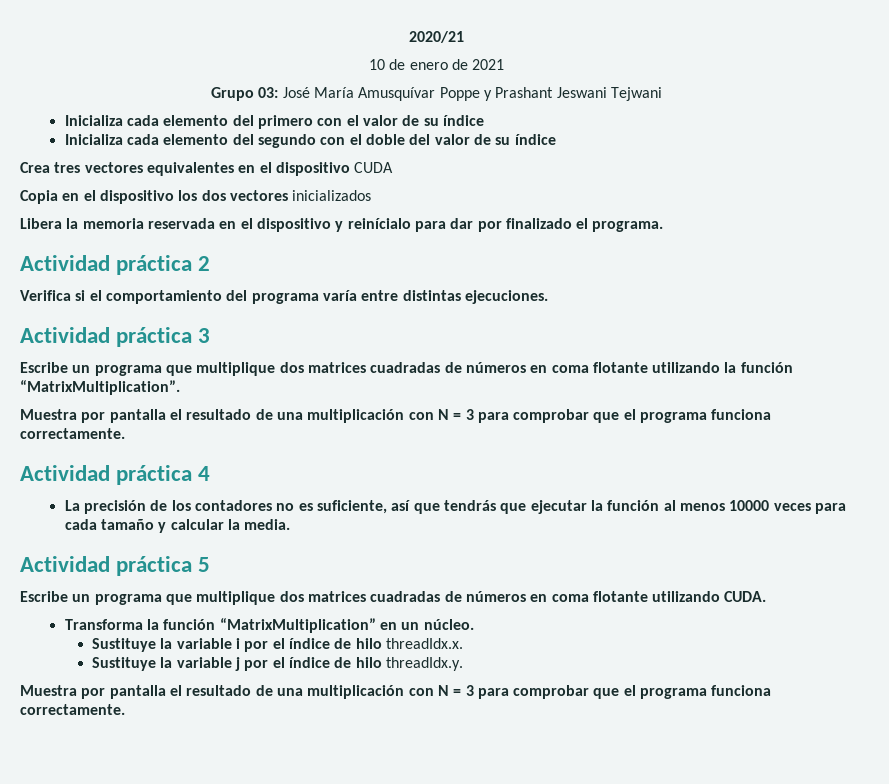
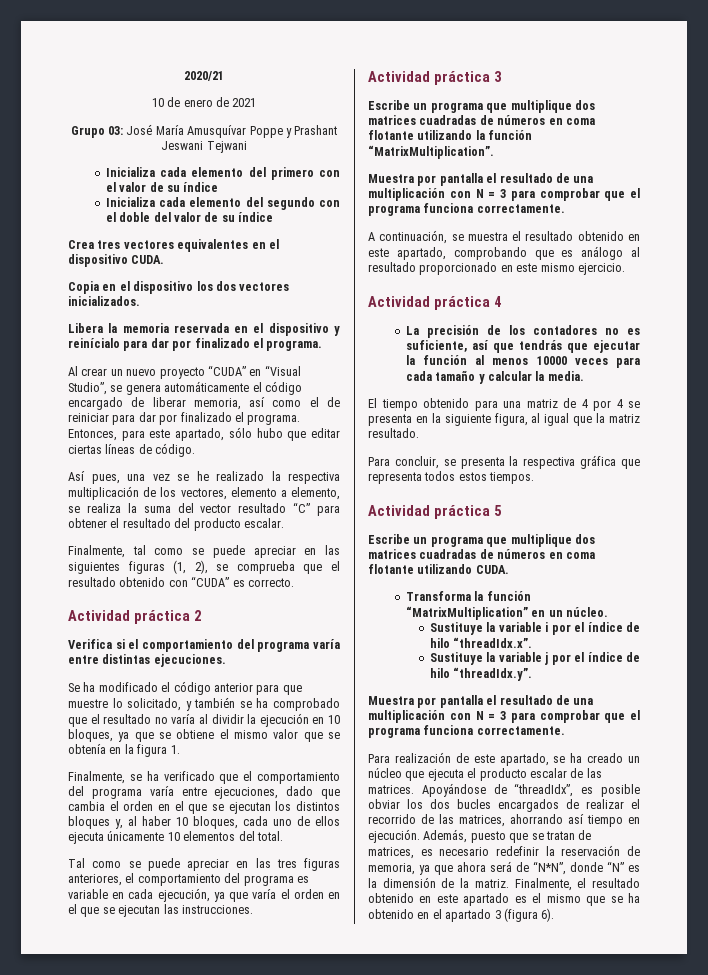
- Crea tres vectores equivalentes en el dispositivo CUDA
+ Crea tres vectores equivalentes en el dispositivo CUDA.
- Copia en el dispositivo los dos vectores inicializados
+ Copia en el dispositivo los dos vectores inicializados.
+ Al crear un nuevo proyecto “CUDA” en “Visual Studio”, se genera automáticamente el código encargado de liberar memoria, así como el de reiniciar para dar por finalizado el programa. Entonces, para este apartado, sólo hubo que editar ciertas líneas de código.
+ Así pues, una vez se he realizado la respectiva multiplicación de los vectores, elemento a elemento, se realiza la suma del vector resultado “C” para obtener el resultado del producto escalar.
+ Finalmente, tal como se puede apreciar en las siguientes figuras (1, 2), se comprueba que el resultado obtenido con “CUDA” es correcto.
+ Se ha modificado el código anterior para que muestre lo solicitado, y también se ha comprobado que el resultado no varía al dividir la ejecución en 10 bloques, ya que se obtiene el mismo valor que se obtenía en la figura 1.
+ Finalmente, se ha verificado que el comportamiento del programa varía entre ejecuciones, dado que cambia el orden en el que se ejecutan los distintos bloques y, al haber 10 bloques, cada uno de ellos ejecuta únicamente 10 elementos del total.
+ Tal como se puede apreciar en las tres figuras anteriores, el comportamiento del programa es variable en cada ejecución, ya que varía el orden en el que se ejecutan las instrucciones.
+ A continuación, se muestra el resultado obtenido en este apartado, comprobando que es análogo al resultado proporcionado en este mismo ejercicio.
+ El tiempo obtenido para una matriz de 4 por 4 se presenta en la siguiente figura, al igual que la matriz resultado.
+ Para concluir, se presenta la respectiva gráfica que representa todos estos tiempos.
- Sustituye la variable i por el índice de hilo threadIdx.x.
+ Sustituye la variable i por el índice de hilo “threadIdx.x”.
- Sustituye la variable j por el índice de hilo threadIdx.y.
+ Sustituye la variable j por el índice de hilo “threadIdx.y”.
+ Para realización de este apartado, se ha creado un núcleo que ejecuta el producto escalar de las matrices. Apoyándose de “threadIdx”, es posible obviar los dos bucles encargados de realizar el recorrido de las matrices, ahorrando así tiempo en ejecución. Además, puesto que se tratan de matrices, es necesario redefinir la reservación de memoria, ya que ahora será de “N*N”, donde “N” es la dimensión de la matriz. Finalmente, el resultado obtenido en este apartado es el mismo que se ha obtenido en el apartado 3 (figura 6).

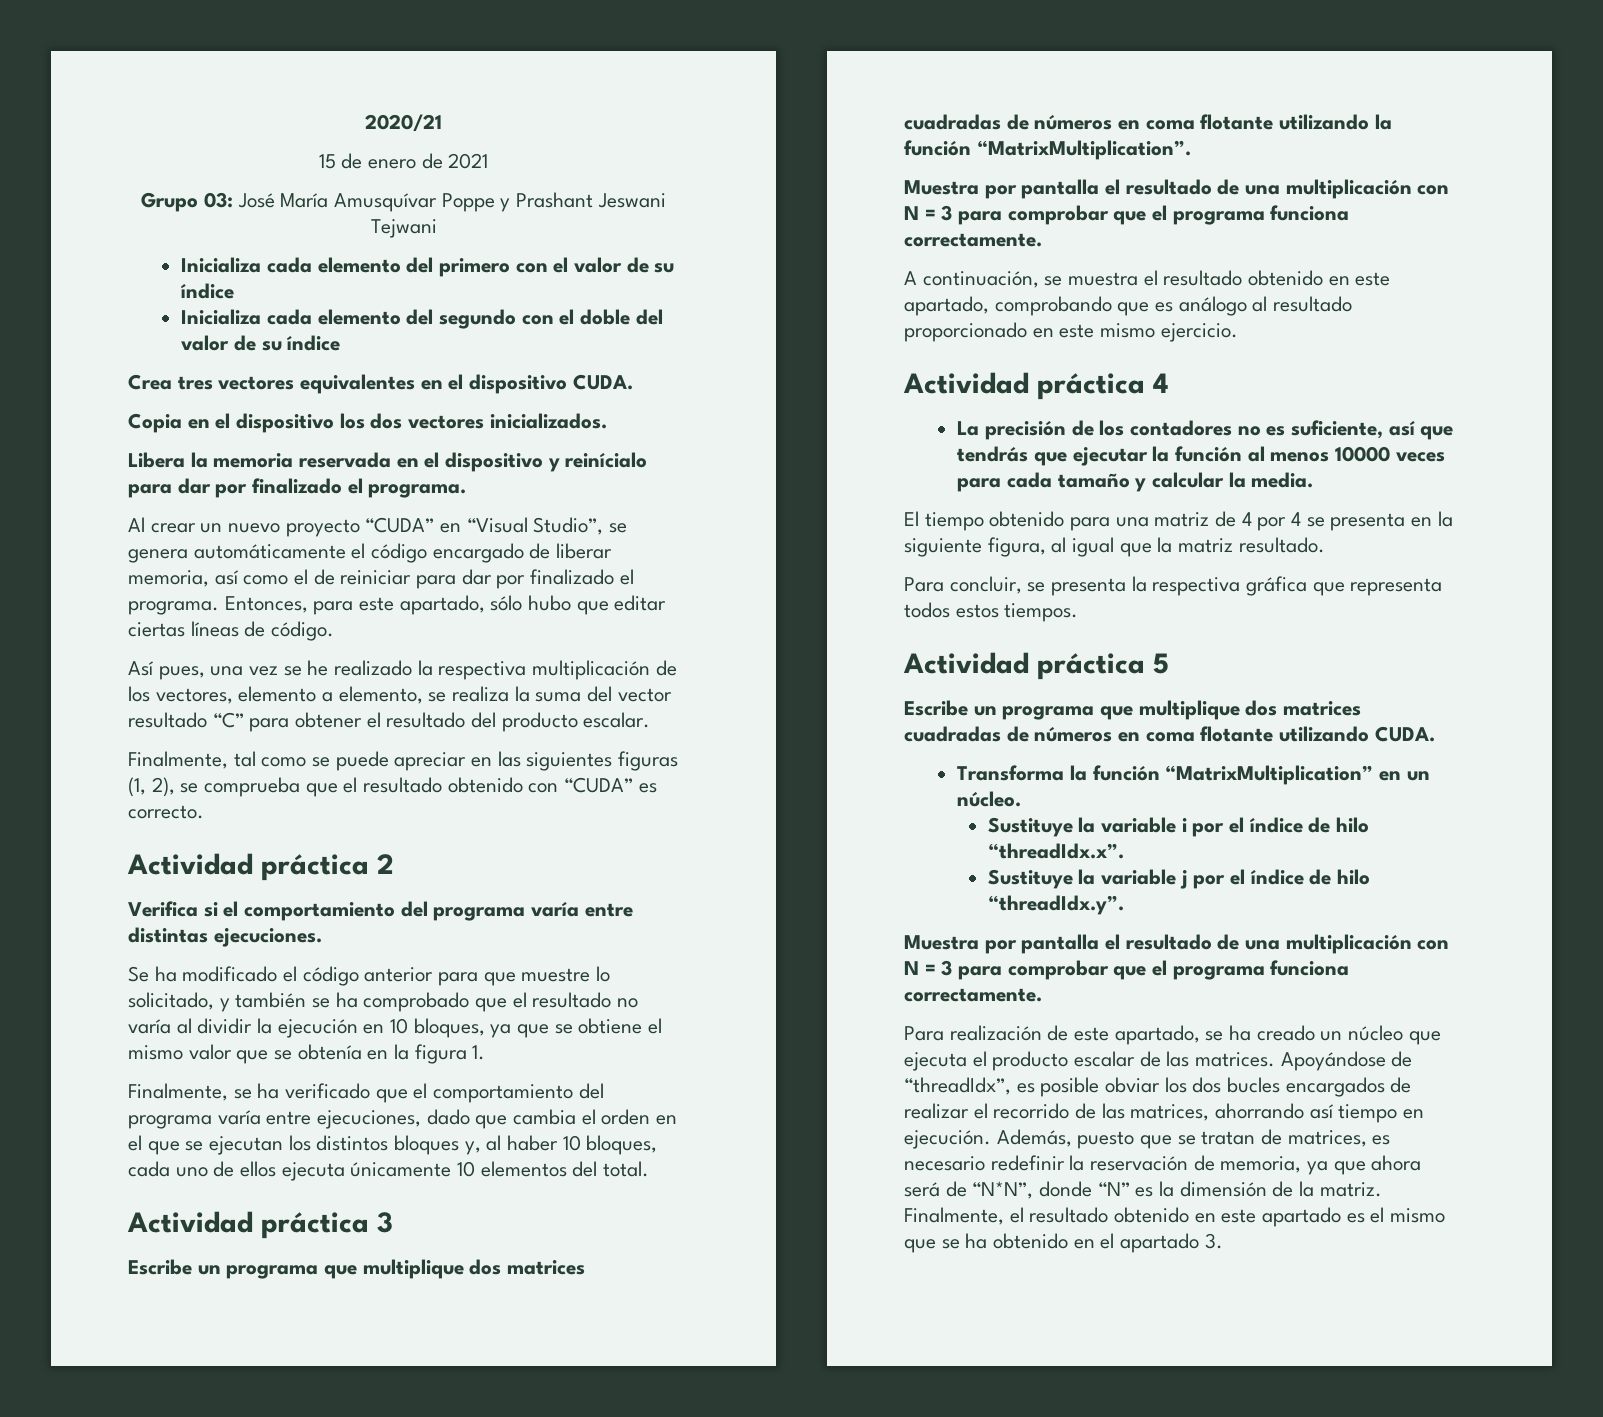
- 10 de enero de 2021
+ 15 de enero de 2021
- Tal como se puede apreciar en las tres figuras anteriores, el comportamiento del programa es variable en cada ejecución, ya que varía el orden en el que se ejecutan las instrucciones.
- Finalmente, el resultado obtenido en este apartado es el mismo que se ha obtenido en el apartado 3 (figura 6).
+ Finalmente, el resultado obtenido en este apartado es el mismo que se ha obtenido en el apartado 3.

